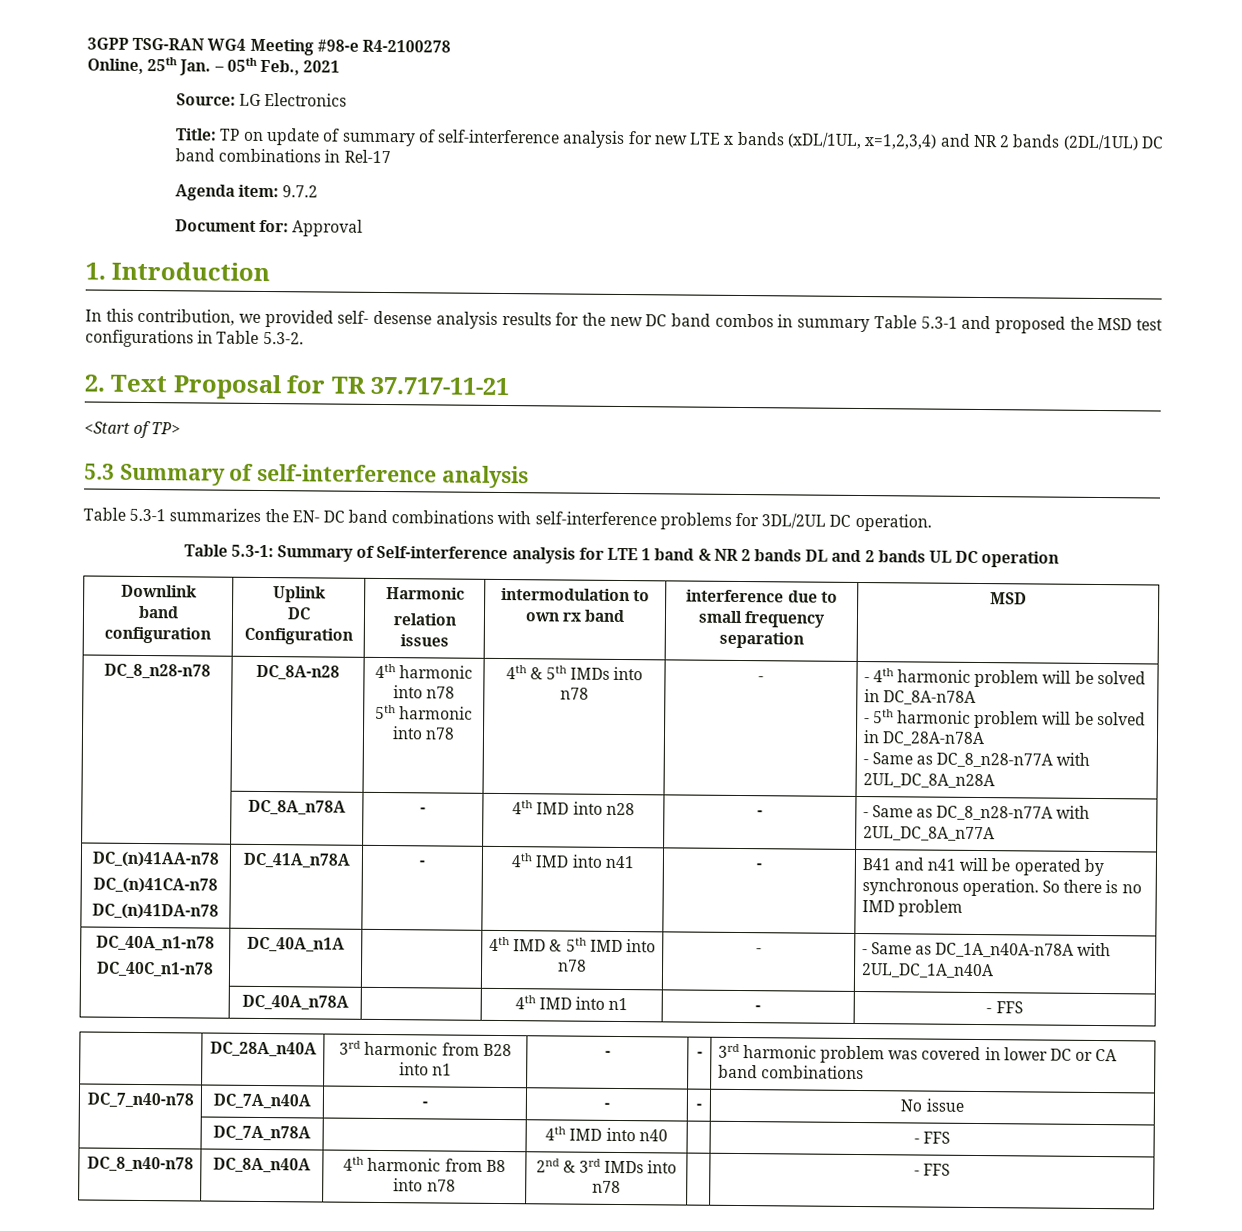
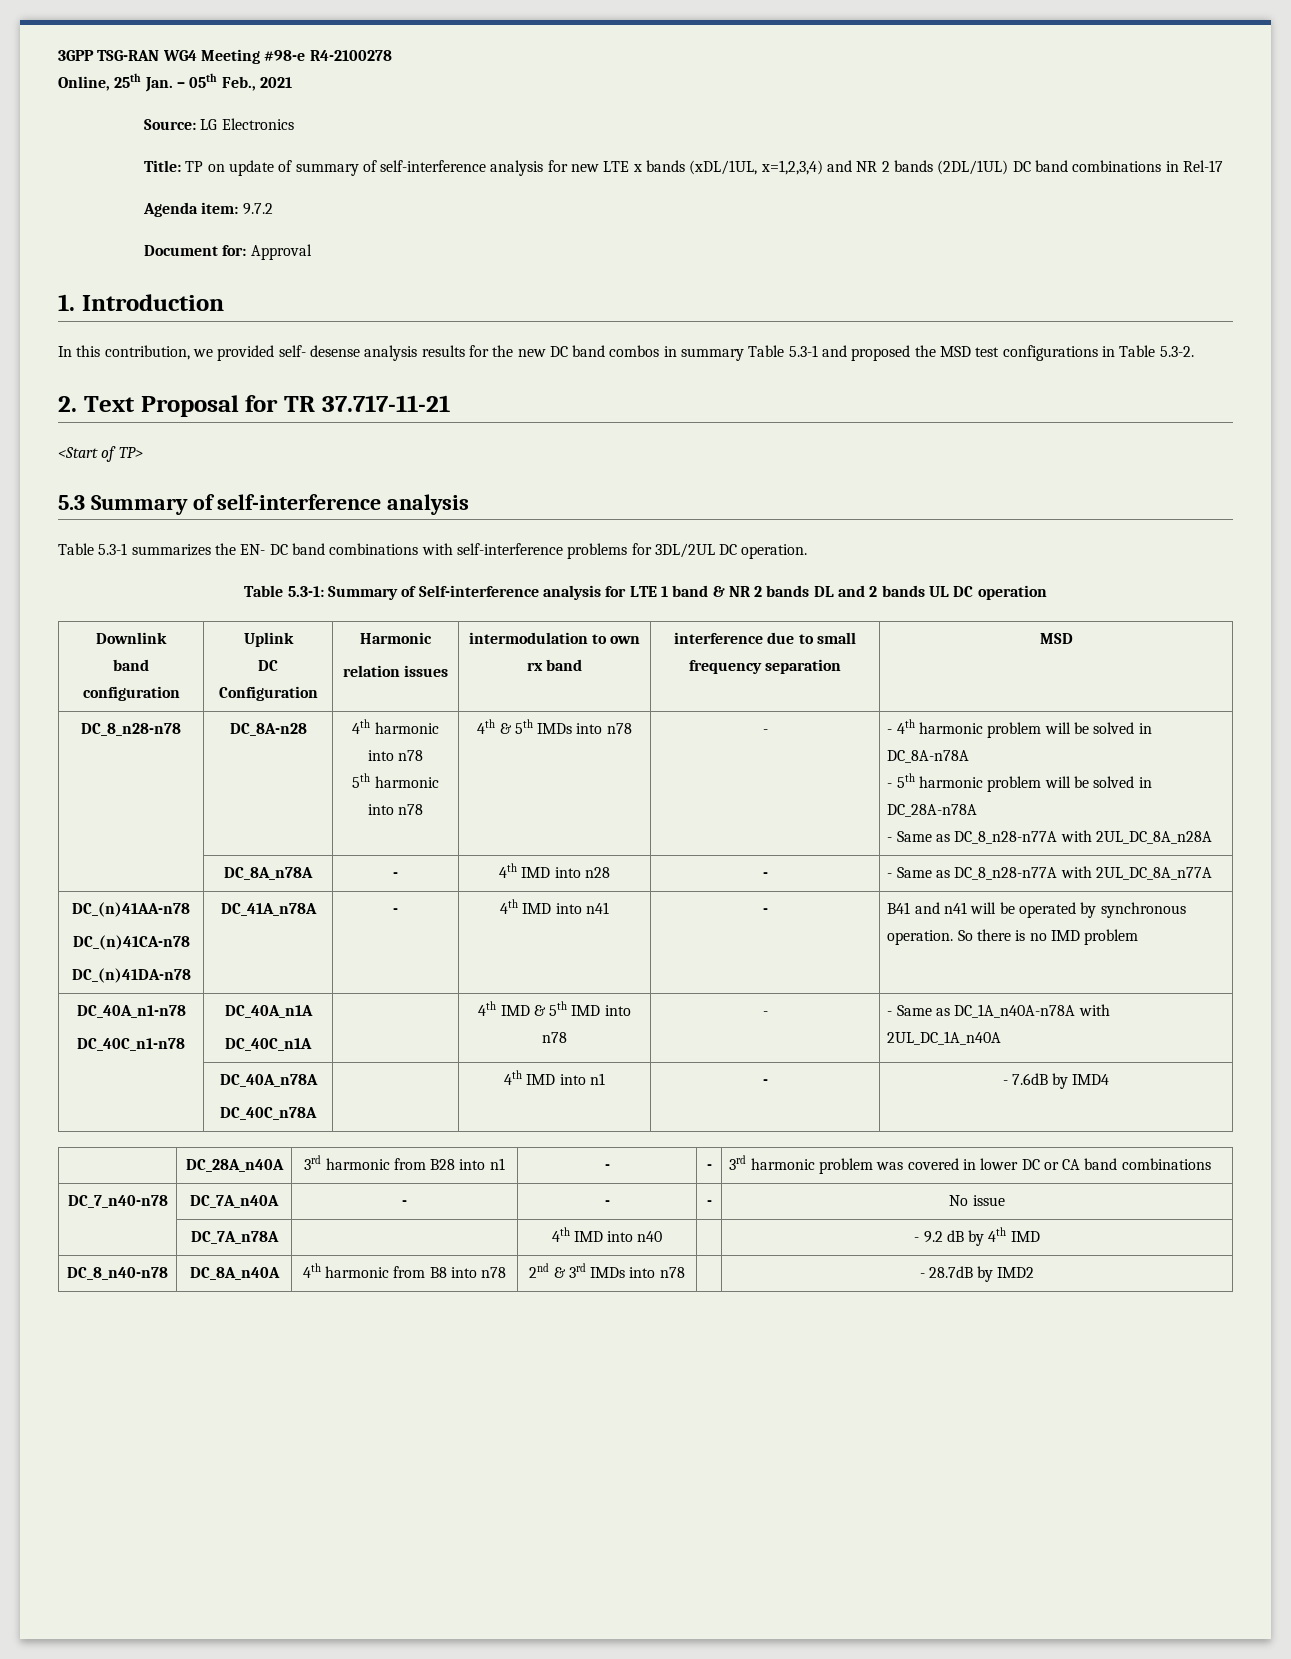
  DC_40A_n1-n78
- DC_40C_n1-n78 | DC_40A_n1A | | 4th IMD & 5th IMD into n78 | - | - Same as DC_1A_n40A-n78A with 2UL_DC_1A_n40A
+ DC_40C_n1-n78 | DC_40A_n1A
+ DC_40C_n1A | | 4th IMD & 5th IMD into n78 | - | - Same as DC_1A_n40A-n78A with 2UL_DC_1A_n40A
- | DC_40A_n78A | | 4th IMD into n1 | - | - FFS
+ | DC_40A_n78A
+ DC_40C_n78A | | 4th IMD into n1 | - | - 7.6dB by IMD4
- | DC_7A_n78A | | 4th IMD into n40 | | - FFS
+ | DC_7A_n78A | | 4th IMD into n40 | | - 9.2 dB by 4th IMD
- DC_8_n40-n78 | DC_8A_n40A | 4th harmonic from B8 into n78 | 2nd & 3rd IMDs into n78 | | - FFS
+ DC_8_n40-n78 | DC_8A_n40A | 4th harmonic from B8 into n78 | 2nd & 3rd IMDs into n78 | | - 28.7dB by IMD2

